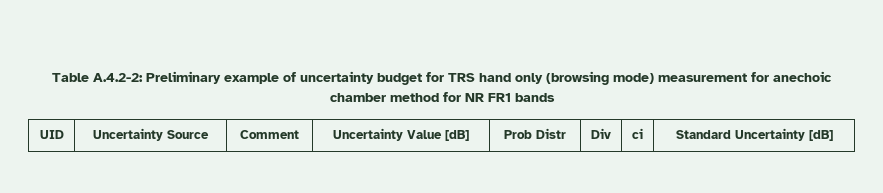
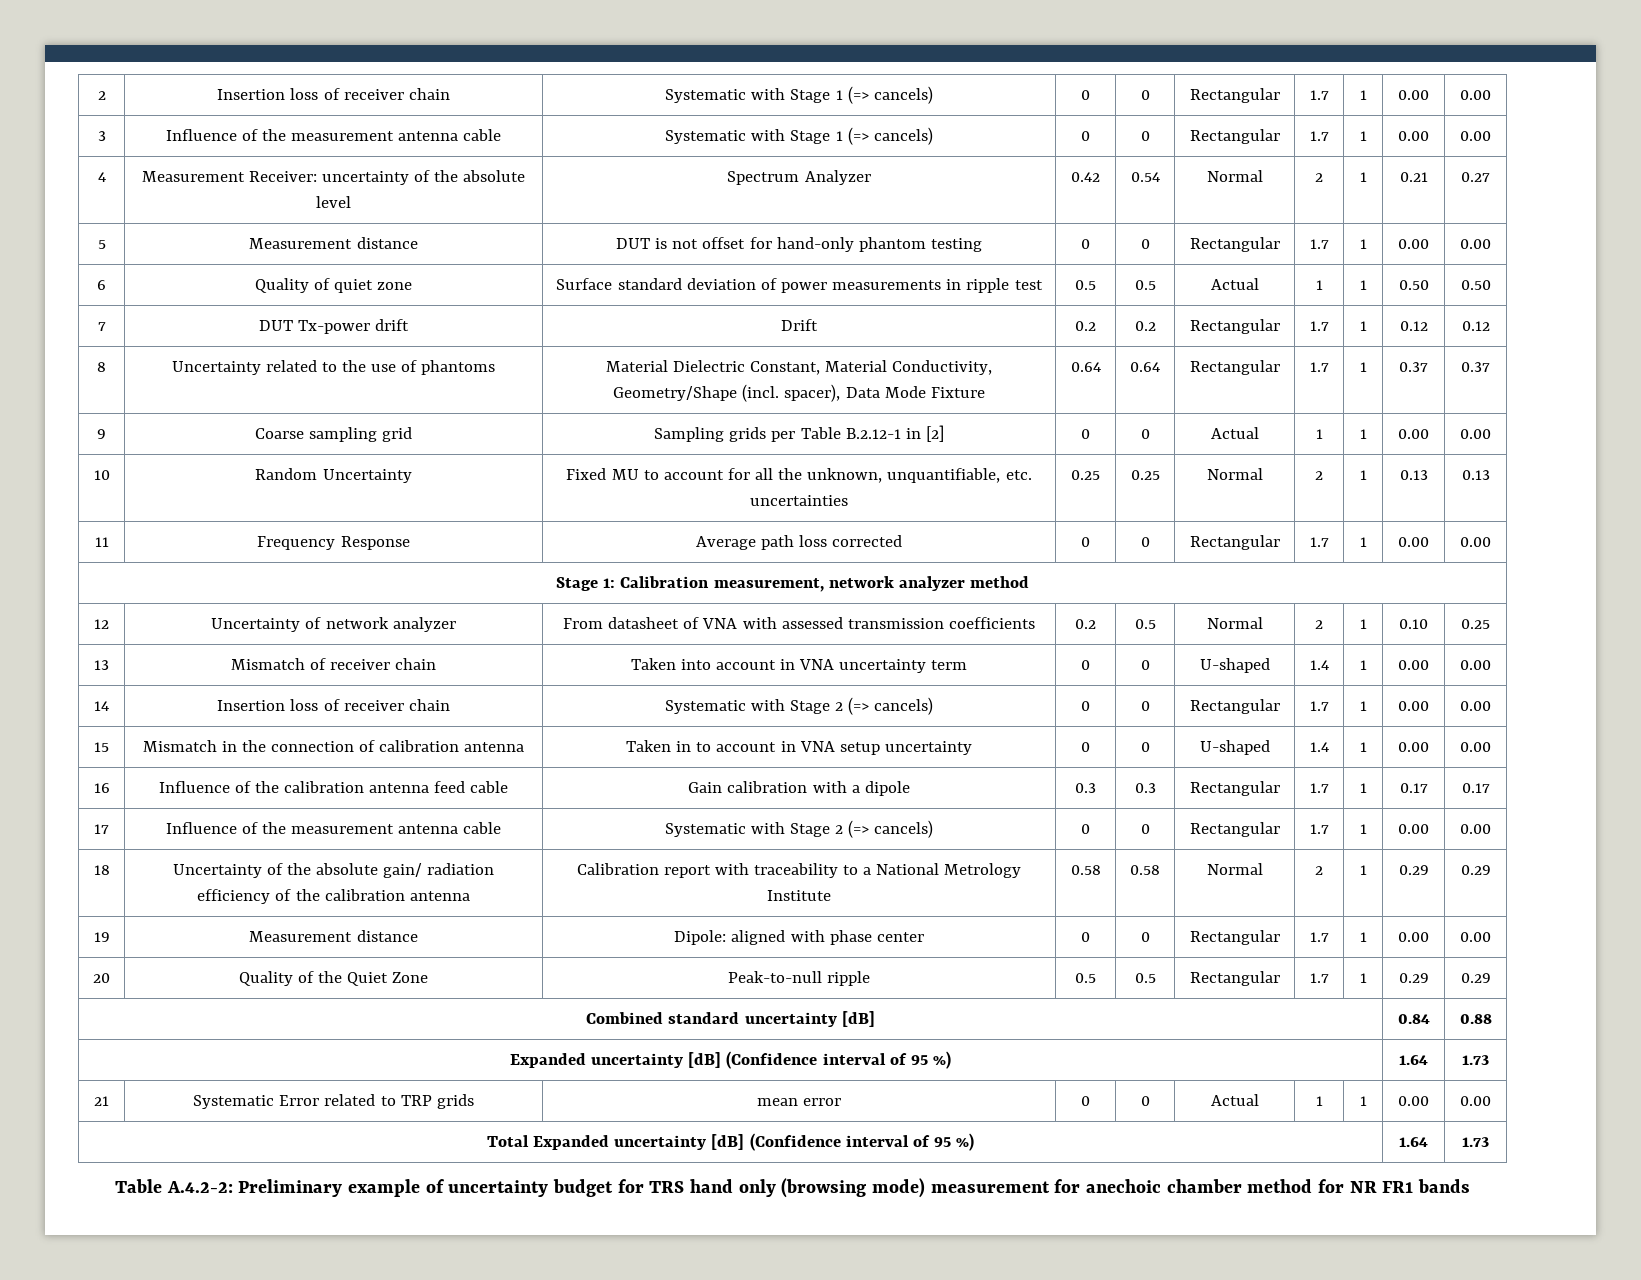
+ 2 | Insertion loss of receiver chain | Systematic with Stage 1 (=> cancels) | 0 | 0 | Rectangular | 1.7 | 1 | 0.00 | 0.00
+ 3 | Influence of the measurement antenna cable | Systematic with Stage 1 (=> cancels) | 0 | 0 | Rectangular | 1.7 | 1 | 0.00 | 0.00
+ 4 | Measurement Receiver: uncertainty of the absolute level | Spectrum Analyzer | 0.42 | 0.54 | Normal | 2 | 1 | 0.21 | 0.27
+ 5 | Measurement distance | DUT is not offset for hand-only phantom testing | 0 | 0 | Rectangular | 1.7 | 1 | 0.00 | 0.00
+ 6 | Quality of quiet zone | Surface standard deviation of power measurements in ripple test | 0.5 | 0.5 | Actual | 1 | 1 | 0.50 | 0.50
+ 7 | DUT Tx-power drift | Drift | 0.2 | 0.2 | Rectangular | 1.7 | 1 | 0.12 | 0.12
+ 8 | Uncertainty related to the use of phantoms | Material Dielectric Constant, Material Conductivity, Geometry/Shape (incl. spacer), Data Mode Fixture | 0.64 | 0.64 | Rectangular | 1.7 | 1 | 0.37 | 0.37
+ 9 | Coarse sampling grid | Sampling grids per Table B.2.12-1 in [2] | 0 | 0 | Actual | 1 | 1 | 0.00 | 0.00
+ 10 | Random Uncertainty | Fixed MU to account for all the unknown, unquantifiable, etc. uncertainties | 0.25 | 0.25 | Normal | 2 | 1 | 0.13 | 0.13
+ 11 | Frequency Response | Average path loss corrected | 0 | 0 | Rectangular | 1.7 | 1 | 0.00 | 0.00
+ Stage 1: Calibration measurement, network analyzer method
+ 12 | Uncertainty of network analyzer | From datasheet of VNA with assessed transmission coefficients | 0.2 | 0.5 | Normal | 2 | 1 | 0.10 | 0.25
+ 13 | Mismatch of receiver chain | Taken into account in VNA uncertainty term | 0 | 0 | U-shaped | 1.4 | 1 | 0.00 | 0.00
+ 14 | Insertion loss of receiver chain | Systematic with Stage 2 (=> cancels) | 0 | 0 | Rectangular | 1.7 | 1 | 0.00 | 0.00
+ 15 | Mismatch in the connection of calibration antenna | Taken in to account in VNA setup uncertainty | 0 | 0 | U-shaped | 1.4 | 1 | 0.00 | 0.00
+ 16 | Influence of the calibration antenna feed cable | Gain calibration with a dipole | 0.3 | 0.3 | Rectangular | 1.7 | 1 | 0.17 | 0.17
+ 17 | Influence of the measurement antenna cable | Systematic with Stage 2 (=> cancels) | 0 | 0 | Rectangular | 1.7 | 1 | 0.00 | 0.00
+ 18 | Uncertainty of the absolute gain/ radiation efficiency of the calibration antenna | Calibration report with traceability to a National Metrology Institute | 0.58 | 0.58 | Normal | 2 | 1 | 0.29 | 0.29
+ 19 | Measurement distance | Dipole: aligned with phase center | 0 | 0 | Rectangular | 1.7 | 1 | 0.00 | 0.00
+ 20 | Quality of the Quiet Zone | Peak-to-null ripple | 0.5 | 0.5 | Rectangular | 1.7 | 1 | 0.29 | 0.29
+ Combined standard uncertainty [dB] | 0.84 | 0.88
+ Expanded uncertainty [dB] (Confidence interval of 95 %) | 1.64 | 1.73
+ 21 | Systematic Error related to TRP grids | mean error | 0 | 0 | Actual | 1 | 1 | 0.00 | 0.00
+ Total Expanded uncertainty [dB] (Confidence interval of 95 %) | 1.64 | 1.73
- UID | Uncertainty Source | Comment | Uncertainty Value [dB] | Prob Distr | Div | ci | Standard Uncertainty [dB]

